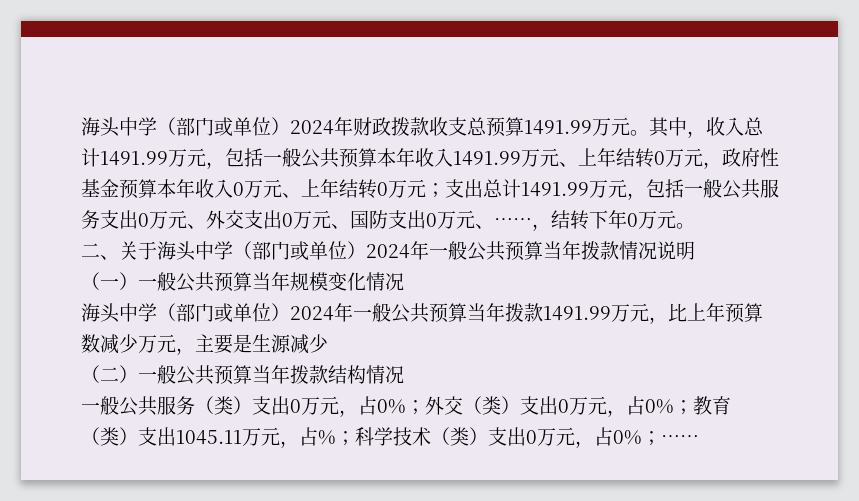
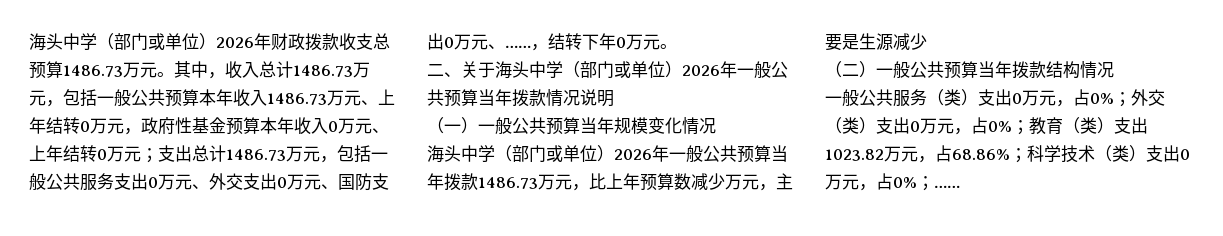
- 海头中学（部门或单位）2024年财政拨款收支总预算1491.99万元。
+ 海头中学（部门或单位）2026年财政拨款收支总预算1486.73万元。
- 其中，收入总计1491.99万元，包括一般公共预算本年收入1491.99万元、上年结转0万元，政府性基金预算本年收入0万元、上年结转0万元；支出总计1491.99万元，包括一般公共服务支出0万元、外交支出0万元、国防支出0万元、……
+ 其中，收入总计1486.73万元，包括一般公共预算本年收入1486.73万元、上年结转0万元，政府性基金预算本年收入0万元、上年结转0万元；支出总计1486.73万元，包括一般公共服务支出0万元、外交支出0万元、国防支出0万元、……
- 二、关于海头中学（部门或单位）2024年一般公共预算当年拨款情况说明
+ 二、关于海头中学（部门或单位）2026年一般公共预算当年拨款情况说明
- 海头中学（部门或单位）2024年一般公共预算当年拨款1491.99万元，比上年预算数减少万元，主要是生源减少
+ 海头中学（部门或单位）2026年一般公共预算当年拨款1486.73万元，比上年预算数减少万元，主要是生源减少
- 一般公共服务（类）支出0万元，占0%；外交（类）支出0万元，占0%；教育（类）支出1045.11万元，占%；科学技术（类）支出0万元，占0%；……
+ 一般公共服务（类）支出0万元，占0%；外交（类）支出0万元，占0%；教育（类）支出1023.82万元，占68.86%；科学技术（类）支出0万元，占0%；……

